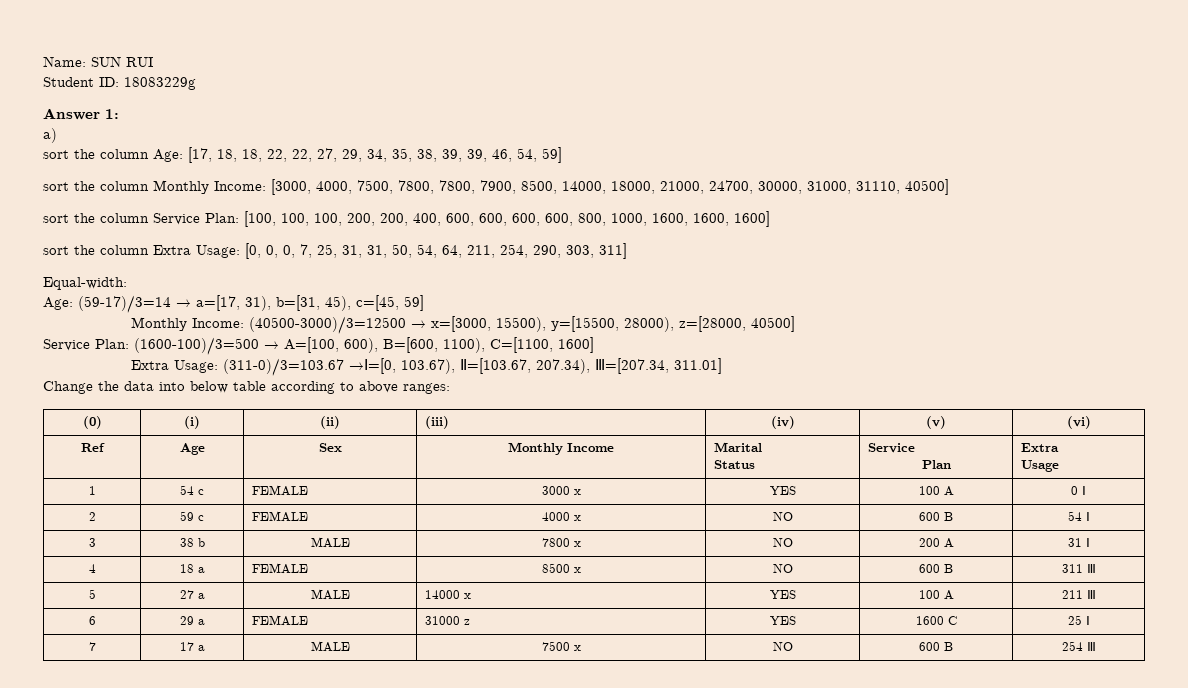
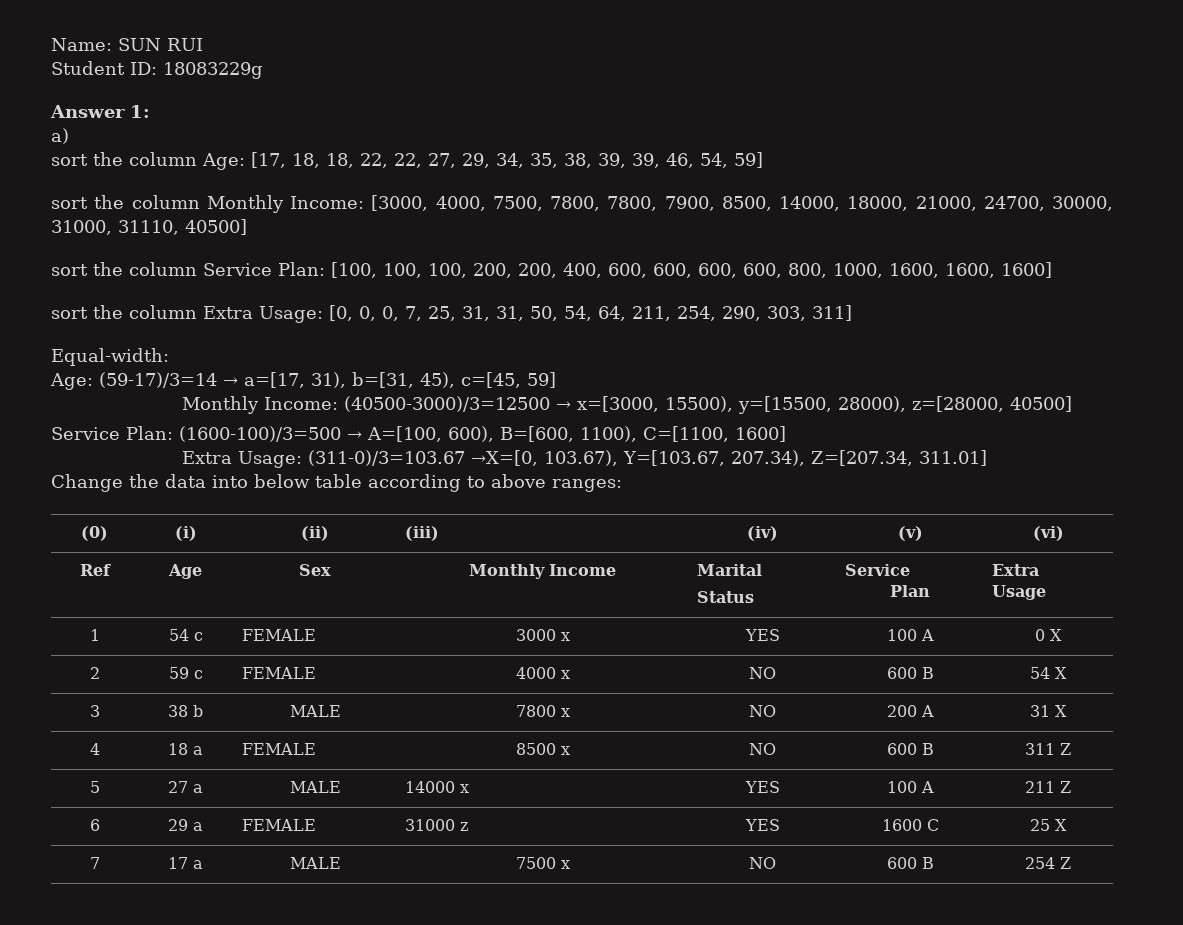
- Extra Usage: (311-0)/3=103.67 →Ⅰ=[0, 103.67), Ⅱ=[103.67, 207.34), Ⅲ=[207.34, 311.01]
+ Extra Usage: (311-0)/3=103.67 →X=[0, 103.67), Y=[103.67, 207.34), Z=[207.34, 311.01]
- 1 | 54 c | FEMALE | 3000 x | YES | 100 A | 0 Ⅰ
+ 1 | 54 c | FEMALE | 3000 x | YES | 100 A | 0 X
- 2 | 59 c | FEMALE | 4000 x | NO | 600 B | 54 Ⅰ
+ 2 | 59 c | FEMALE | 4000 x | NO | 600 B | 54 X
- 3 | 38 b | MALE | 7800 x | NO | 200 A | 31 Ⅰ
+ 3 | 38 b | MALE | 7800 x | NO | 200 A | 31 X
- 4 | 18 a | FEMALE | 8500 x | NO | 600 B | 311 Ⅲ
+ 4 | 18 a | FEMALE | 8500 x | NO | 600 B | 311 Z
- 5 | 27 a | MALE | 14000 x | YES | 100 A | 211 Ⅲ
+ 5 | 27 a | MALE | 14000 x | YES | 100 A | 211 Z
- 6 | 29 a | FEMALE | 31000 z | YES | 1600 C | 25 Ⅰ
+ 6 | 29 a | FEMALE | 31000 z | YES | 1600 C | 25 X
- 7 | 17 a | MALE | 7500 x | NO | 600 B | 254 Ⅲ
+ 7 | 17 a | MALE | 7500 x | NO | 600 B | 254 Z

